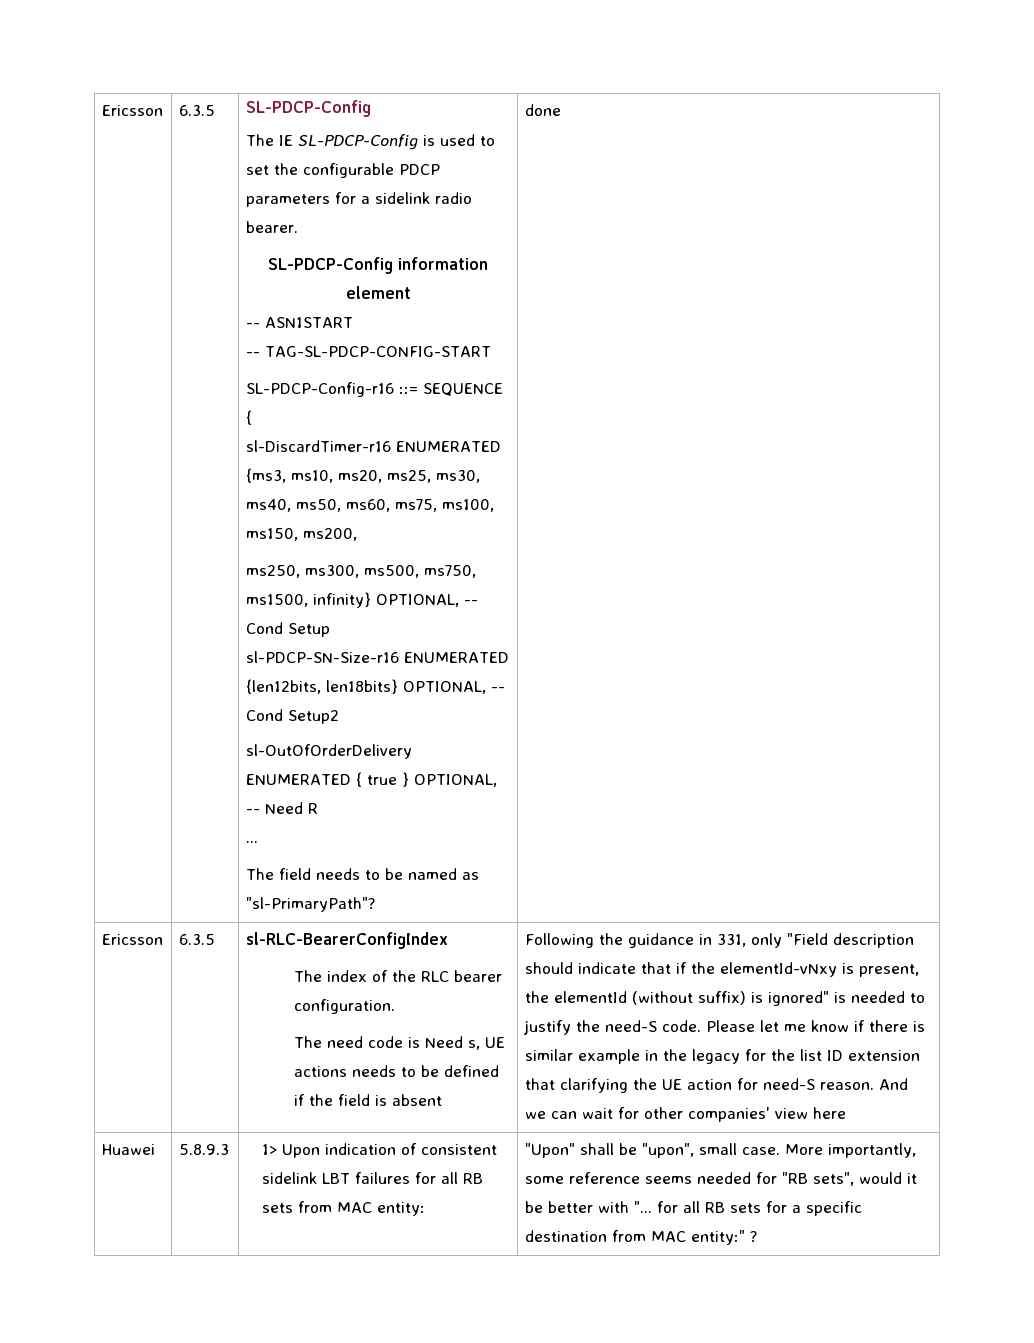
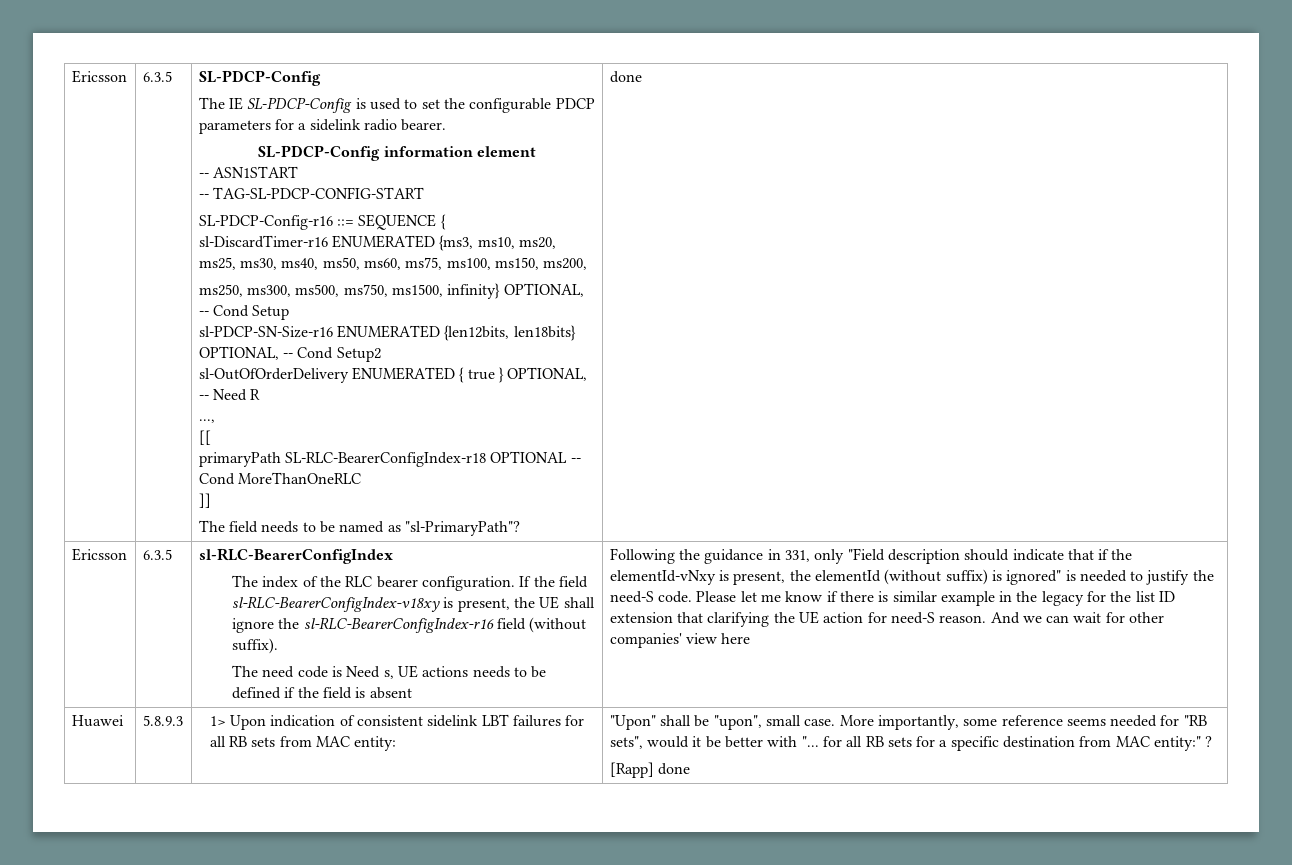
- ...
+ ...,
+ [[
+ primaryPath SL-RLC-BearerConfigIndex-r18 OPTIONAL -- Cond MoreThanOneRLC
+ ]]
+ If the field sl-RLC-BearerConfigIndex-v18xy is present, the UE shall ignore the sl-RLC-BearerConfigIndex-r16 field (without suffix).
+ [Rapp] done

